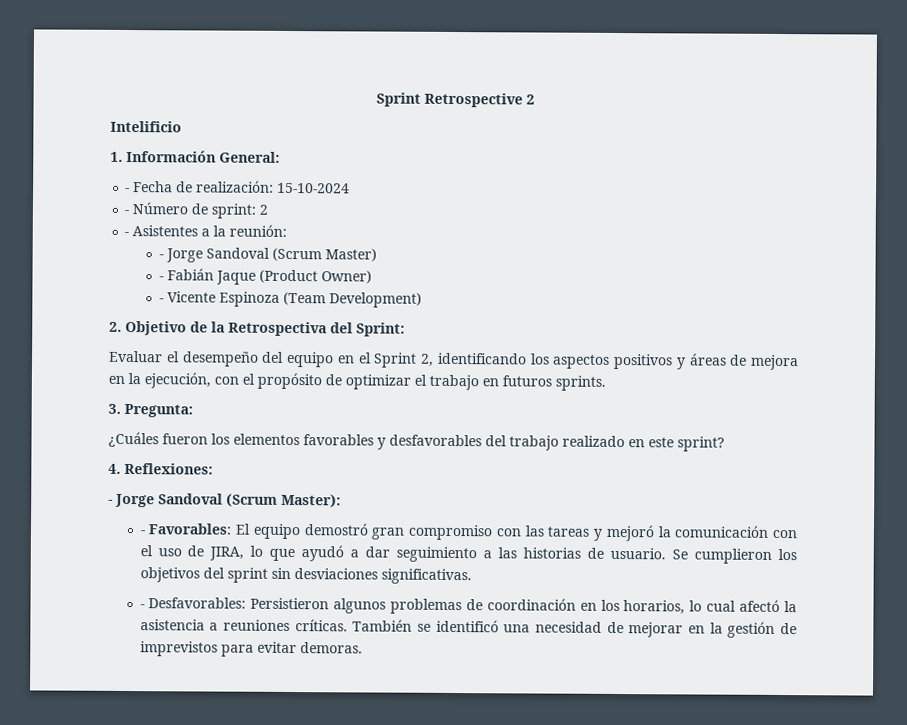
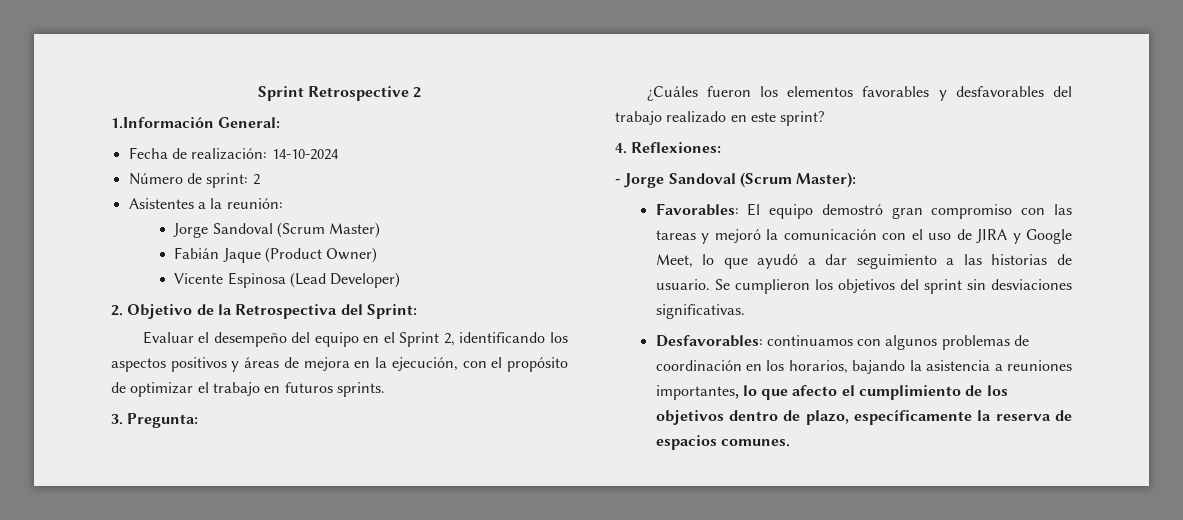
- Intelificio
- 1. Información General:
+ 1.Información General:
- - Fecha de realización: 15-10-2024
- - Número de sprint: 2
+ Fecha de realización: 14-10-2024
+ Número de sprint: 2
- - Asistentes a la reunión:
+ Asistentes a la reunión:
- - Jorge Sandoval (Scrum Master)
+ Jorge Sandoval (Scrum Master)
- - Fabián Jaque (Product Owner)
+ Fabián Jaque (Product Owner)
- - Vicente Espinoza (Team Development)
+ Vicente Espinosa (Lead Developer)
- - Favorables: El equipo demostró gran compromiso con las tareas y mejoró la comunicación con el uso de JIRA, lo que ayudó a dar seguimiento a las historias de usuario.
+ Favorables: El equipo demostró gran compromiso con las tareas y mejoró la comunicación con el uso de JIRA y Google Meet, lo que ayudó a dar seguimiento a las historias de usuario.
- - Desfavorables: Persistieron algunos problemas de coordinación en los horarios, lo cual afectó la asistencia a reuniones críticas. También se identificó una necesidad de mejorar en la gestión de imprevistos para evitar demoras.
+ Desfavorables: continuamos con algunos problemas de coordinación en los horarios, bajando la asistencia a reuniones importantes, lo que afecto el cumplimiento de los objetivos dentro de plazo, específicamente la reserva de espacios comunes.

